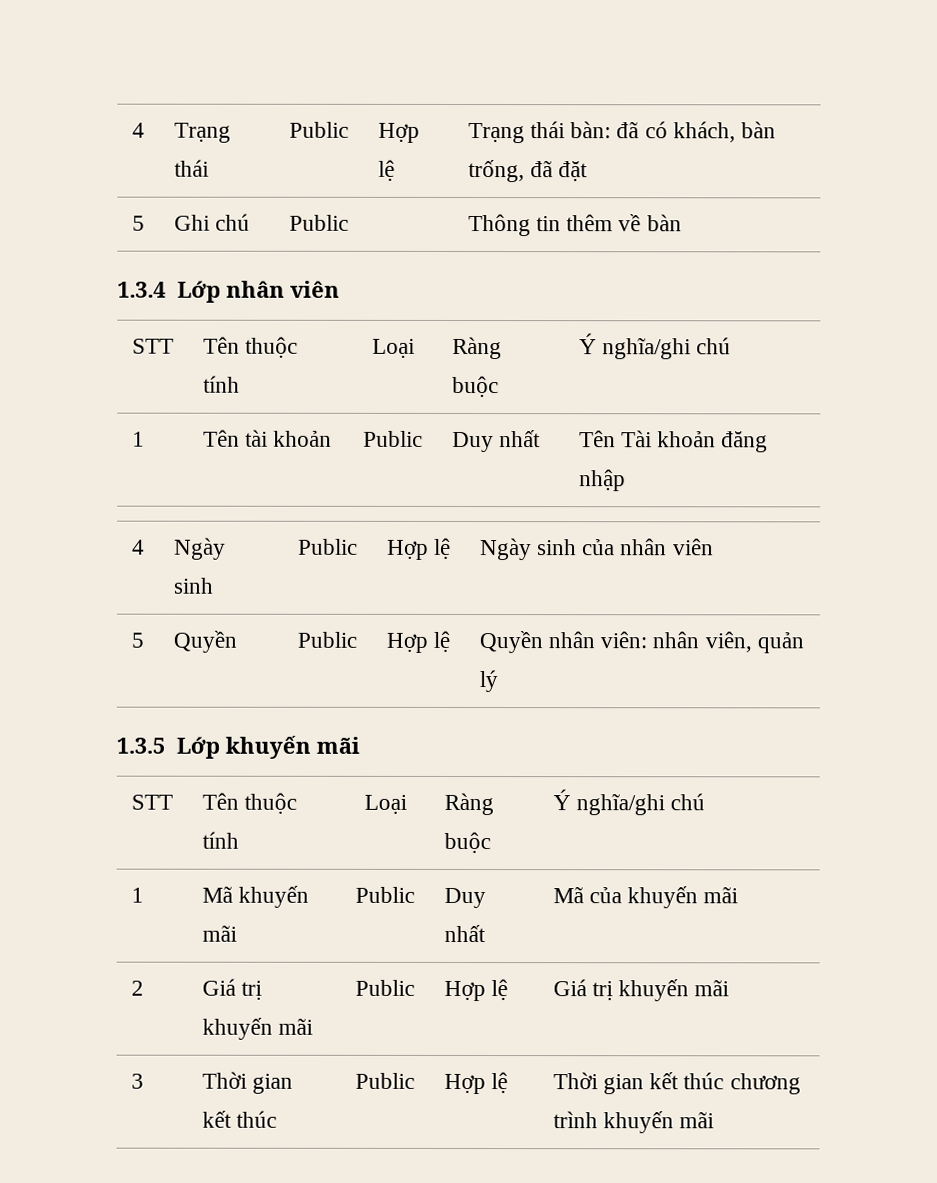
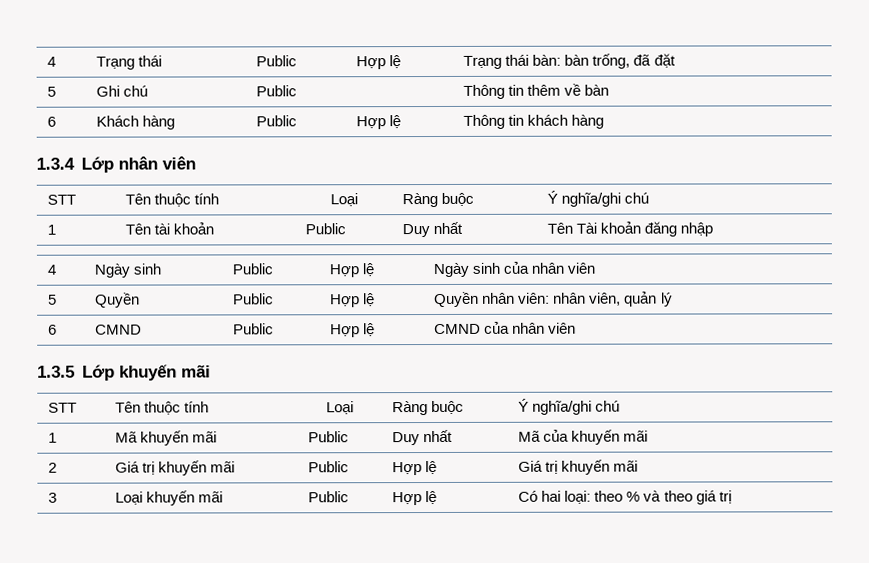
- 4 | Trạng thái | Public | Hợp lệ | Trạng thái bàn: đã có khách, bàn trống, đã đặt
+ 4 | Trạng thái | Public | Hợp lệ | Trạng thái bàn: bàn trống, đã đặt
+ 6 | Khách hàng | Public | Hợp lệ | Thông tin khách hàng
+ 6 | CMND | Public | Hợp lệ | CMND của nhân viên
- 3 | Thời gian kết thúc | Public | Hợp lệ | Thời gian kết thúc chương trình khuyến mãi
+ 3 | Loại khuyến mãi | Public | Hợp lệ | Có hai loại: theo % và theo giá trị

